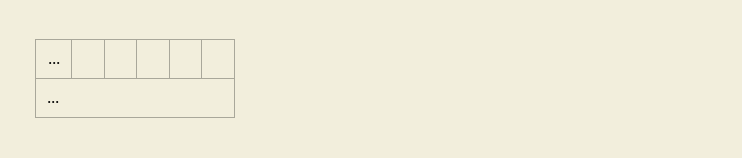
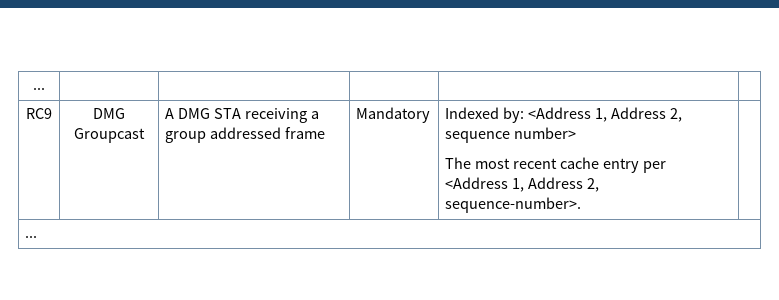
+ RC9 | DMG Groupcast | A DMG STA receiving a group addressed frame | Mandatory | Indexed by: <Address 1, Address 2, sequence number>
+ The most recent cache entry per <Address 1, Address 2, sequence-number>. |

